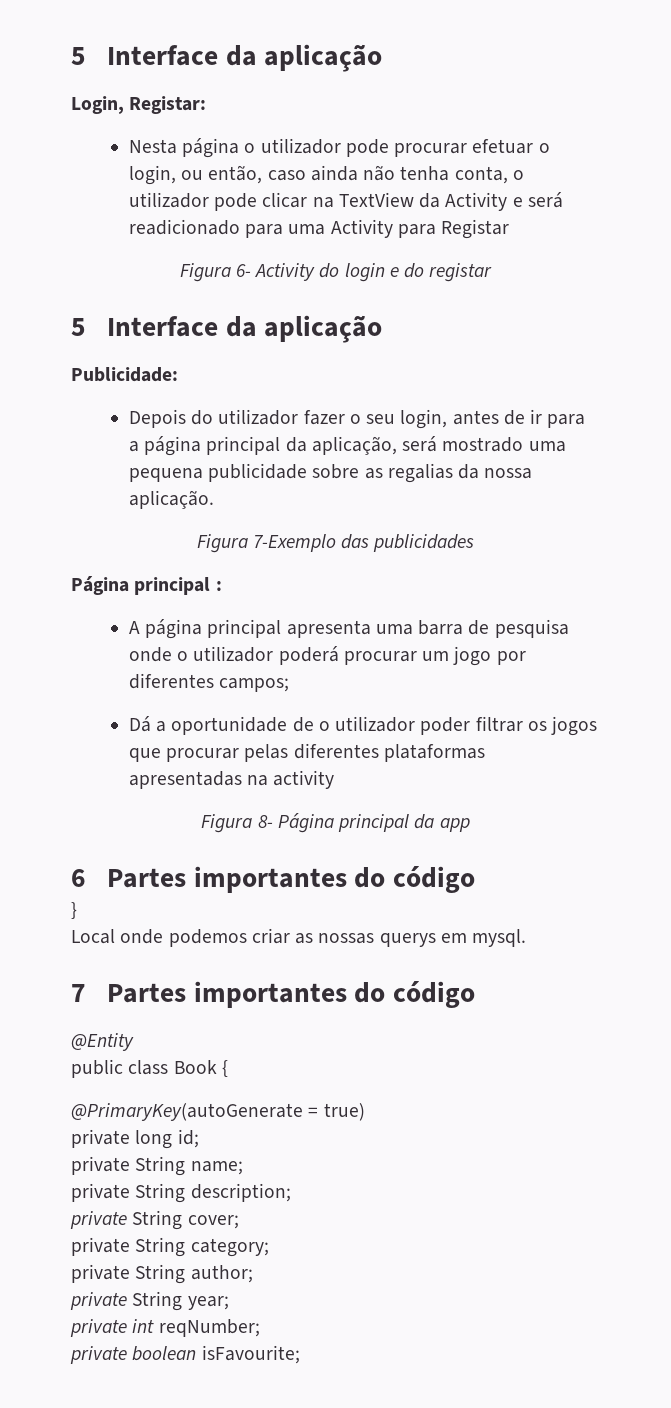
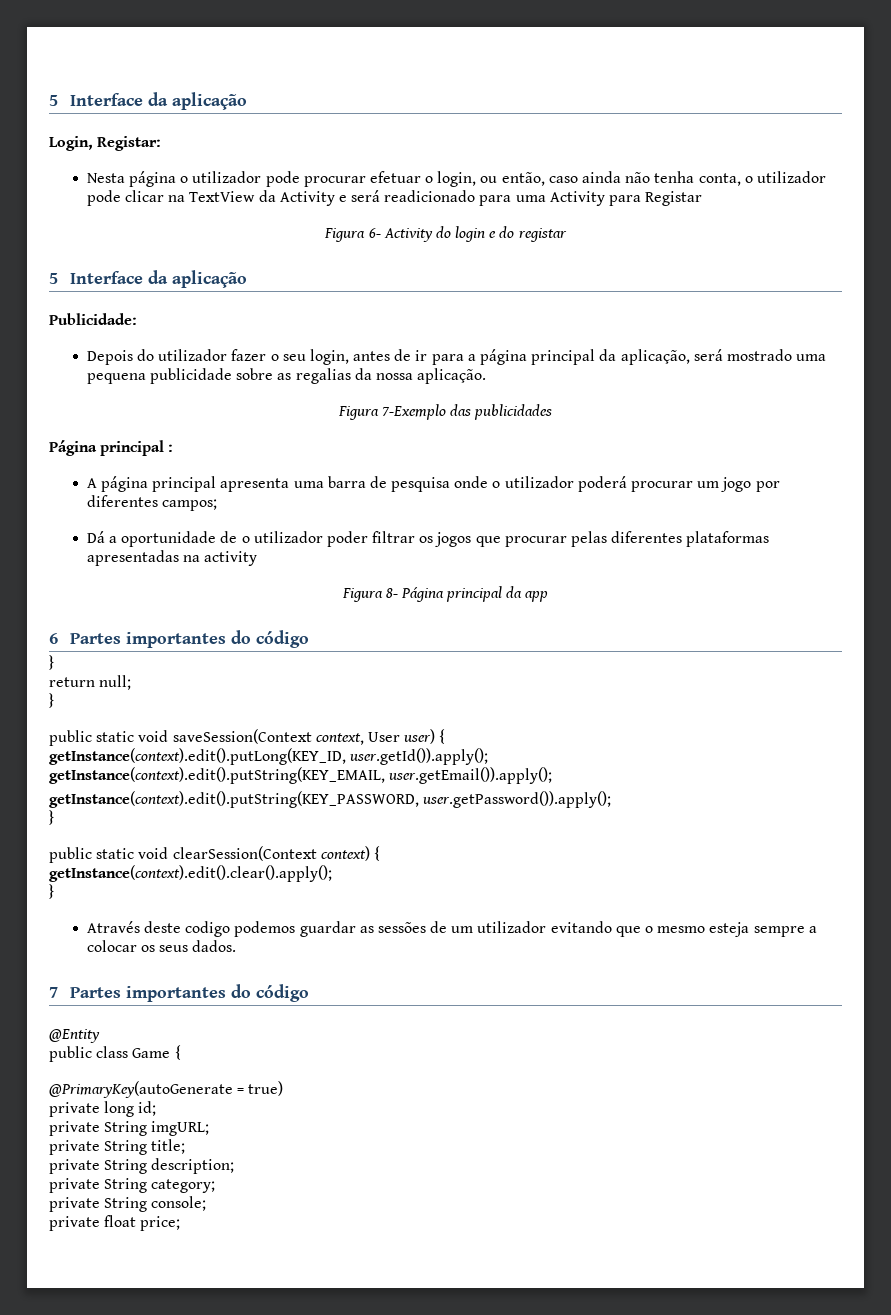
- Local onde podemos criar as nossas querys em mysql.
+ return null;
+ }
+ public static void saveSession(Context context, User user) {
+ getInstance(context).edit().putLong(KEY_ID, user.getId()).apply();
+ getInstance(context).edit().putString(KEY_EMAIL, user.getEmail()).apply();
+ getInstance(context).edit().putString(KEY_PASSWORD, user.getPassword()).apply();
+ }
+ public static void clearSession(Context context) {
+ getInstance(context).edit().clear().apply();
+ }
+ Através deste codigo podemos guardar as sessões de um utilizador evitando que o mesmo esteja sempre a colocar os seus dados.
- public class Book {
+ public class Game {
- private String name;
+ private String imgURL;
+ private String title;
- private String cover;
- private String author;
- private String year;
- private int reqNumber;
- private boolean isFavourite;
+ private String console;
+ private float price;

